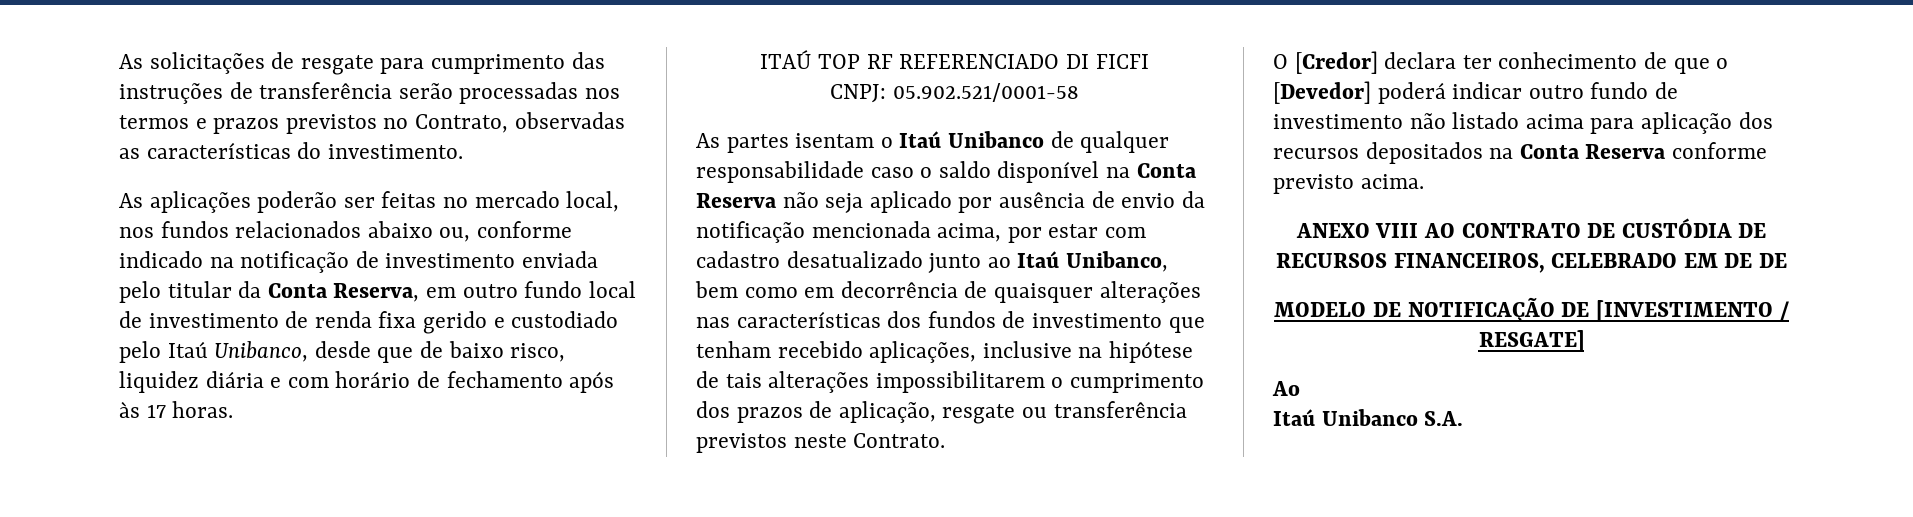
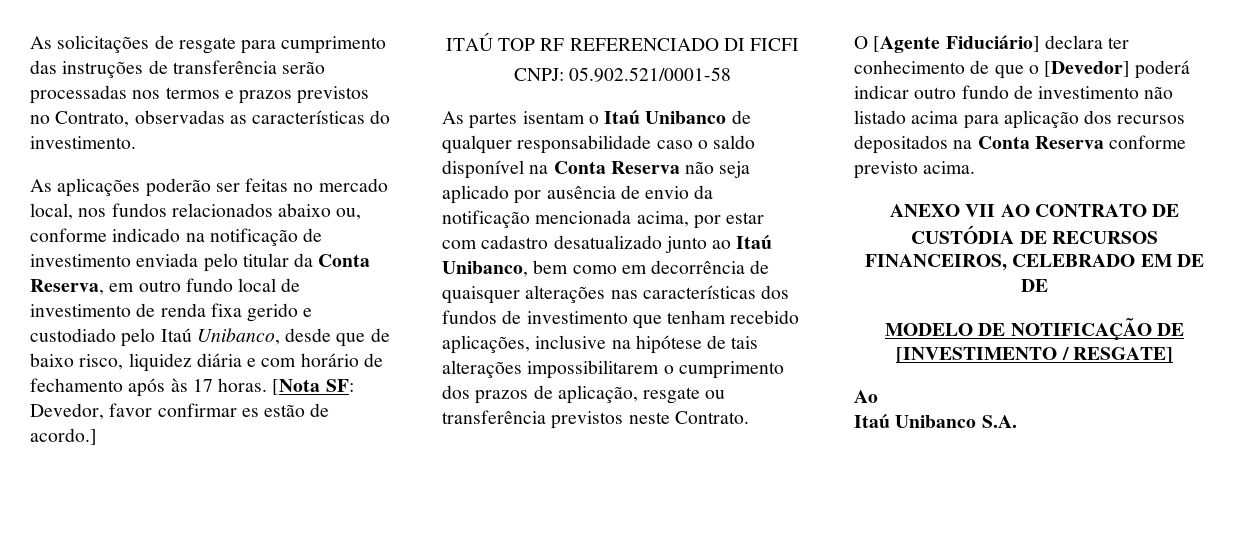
+ [Nota SF: Devedor, favor confirmar es estão de acordo.]
- O [Credor] declara ter conhecimento de que o [Devedor] poderá indicar outro fundo de investimento não listado acima para aplicação dos recursos depositados na Conta Reserva conforme previsto acima.
+ O [Agente Fiduciário] declara ter conhecimento de que o [Devedor] poderá indicar outro fundo de investimento não listado acima para aplicação dos recursos depositados na Conta Reserva conforme previsto acima.
- ANEXO VIII AO CONTRATO DE CUSTÓDIA DE RECURSOS FINANCEIROS, CELEBRADO EM DE DE
+ ANEXO VII AO CONTRATO DE CUSTÓDIA DE RECURSOS FINANCEIROS, CELEBRADO EM DE DE

